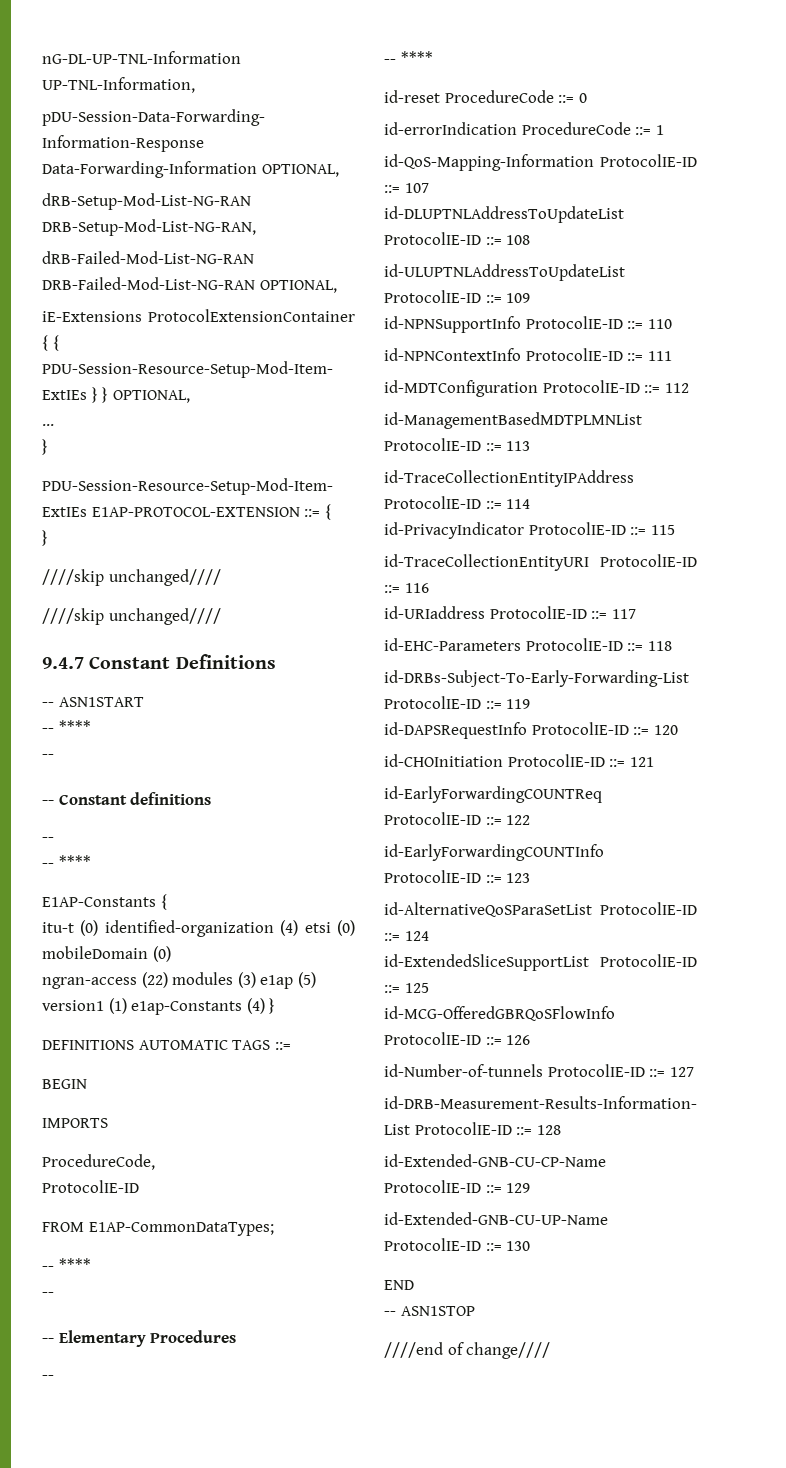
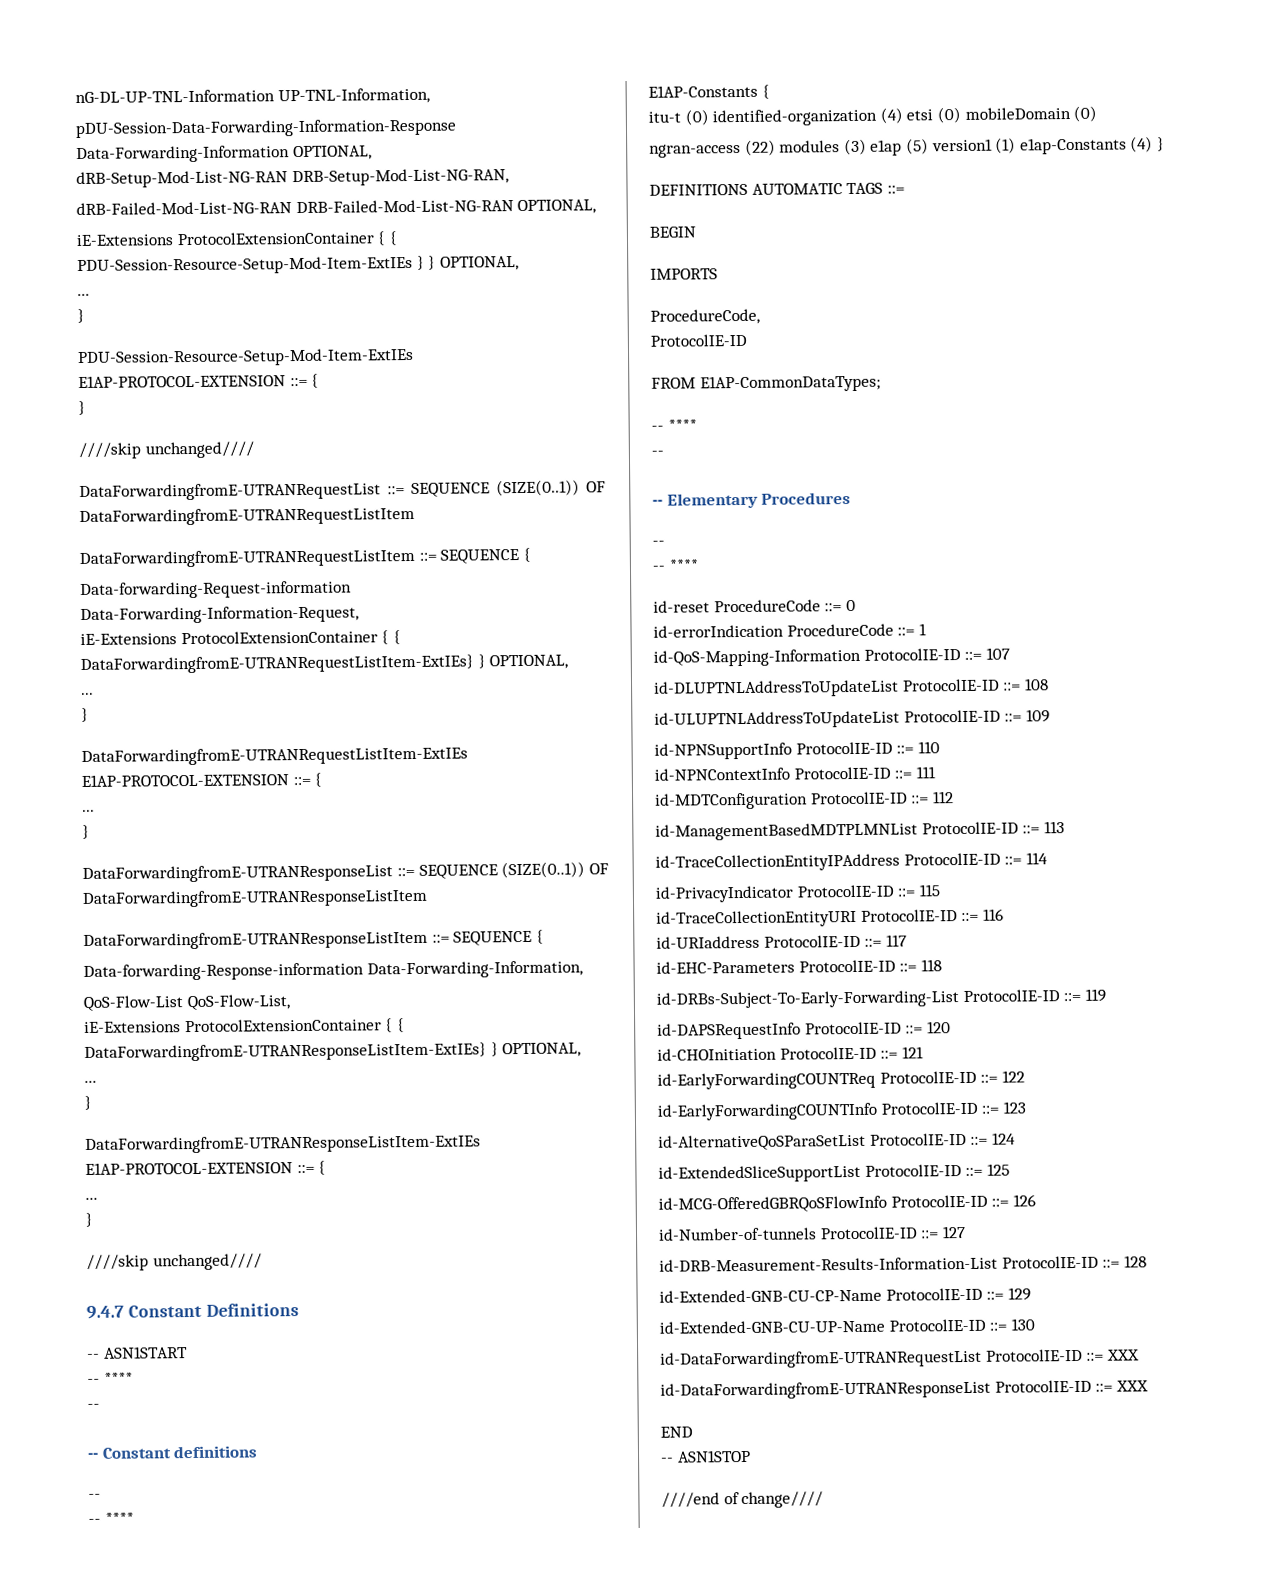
+ DataForwardingfromE-UTRANRequestList ::= SEQUENCE (SIZE(0..1)) OF DataForwardingfromE-UTRANRequestListItem
+ DataForwardingfromE-UTRANRequestListItem ::= SEQUENCE {
+ Data-forwarding-Request-information Data-Forwarding-Information-Request,
+ iE-Extensions ProtocolExtensionContainer { { DataForwardingfromE-UTRANRequestListItem-ExtIEs} } OPTIONAL,
+ ...
+ }
+ DataForwardingfromE-UTRANRequestListItem-ExtIEs E1AP-PROTOCOL-EXTENSION ::= {
+ ...
+ }
+ DataForwardingfromE-UTRANResponseList ::= SEQUENCE (SIZE(0..1)) OF DataForwardingfromE-UTRANResponseListItem
+ DataForwardingfromE-UTRANResponseListItem ::= SEQUENCE {
+ Data-forwarding-Response-information Data-Forwarding-Information,
+ QoS-Flow-List QoS-Flow-List,
+ iE-Extensions ProtocolExtensionContainer { { DataForwardingfromE-UTRANResponseListItem-ExtIEs} } OPTIONAL,
+ ...
+ }
+ DataForwardingfromE-UTRANResponseListItem-ExtIEs E1AP-PROTOCOL-EXTENSION ::= {
+ ...
+ }
+ id-DataForwardingfromE-UTRANRequestList ProtocolIE-ID ::= XXX
+ id-DataForwardingfromE-UTRANResponseList ProtocolIE-ID ::= XXX

